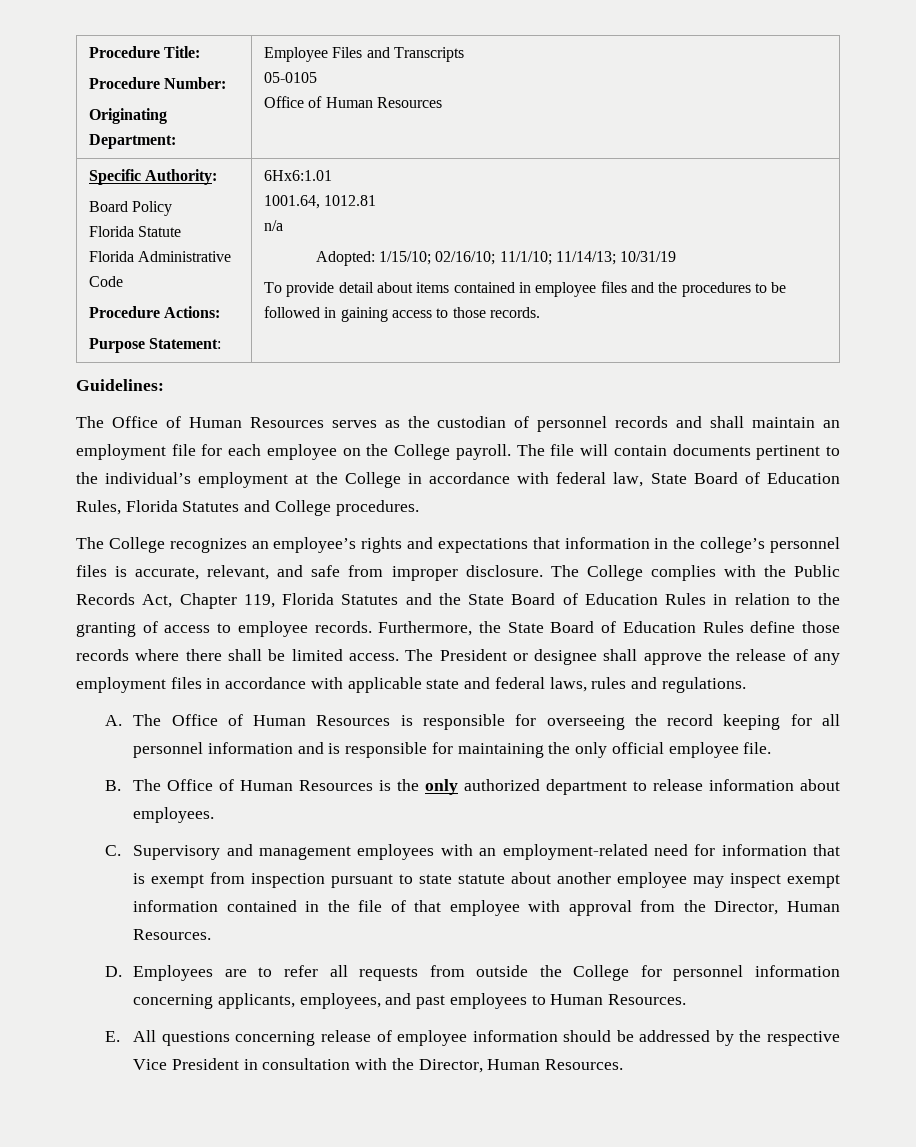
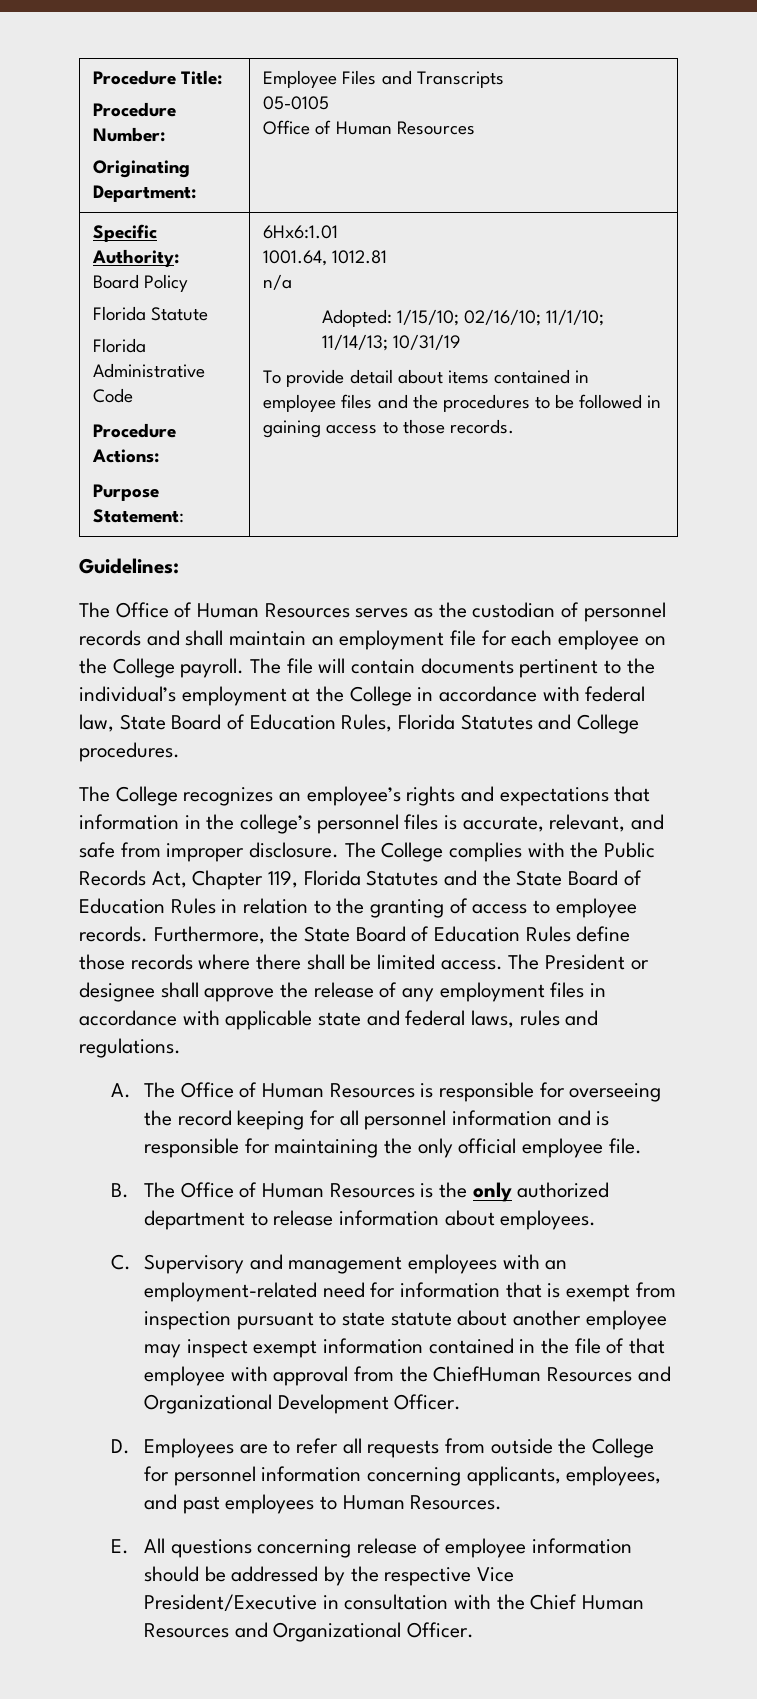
- C. Supervisory and management employees with an employment-related need for information that is exempt from inspection pursuant to state statute about another employee may inspect exempt information contained in the file of that employee with approval from the Director, Human Resources.
+ C. Supervisory and management employees with an employment-related need for information that is exempt from inspection pursuant to state statute about another employee may inspect exempt information contained in the file of that employee with approval from the ChiefHuman Resources and Organizational Development Officer.
- E. All questions concerning release of employee information should be addressed by the respective Vice President in consultation with the Director, Human Resources.
+ E. All questions concerning release of employee information should be addressed by the respective Vice President/Executive in consultation with the Chief Human Resources and Organizational Officer.

